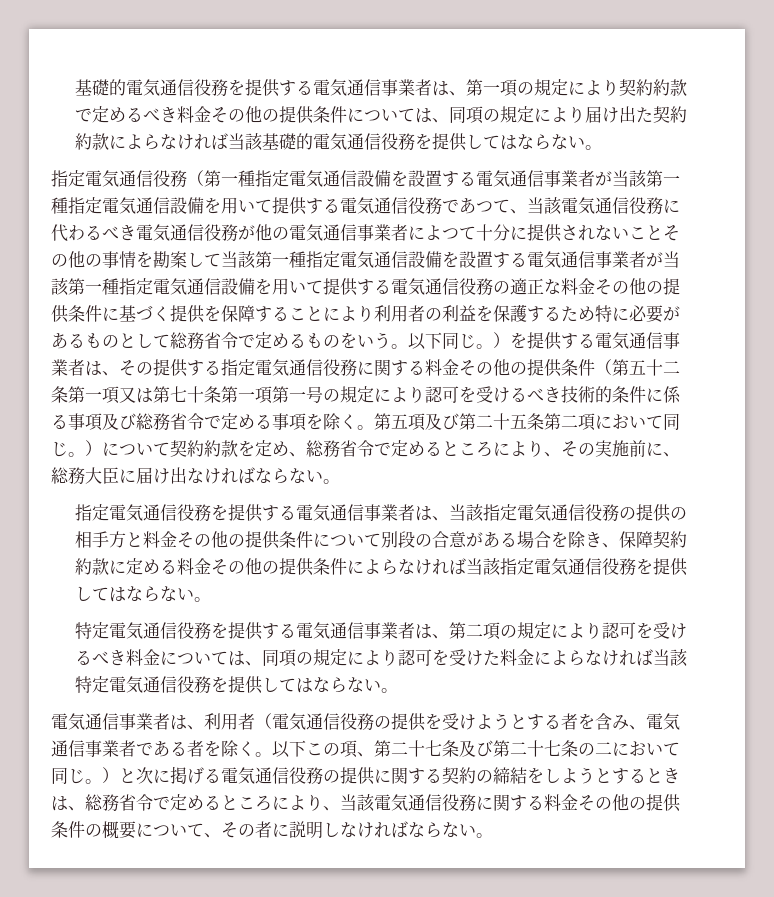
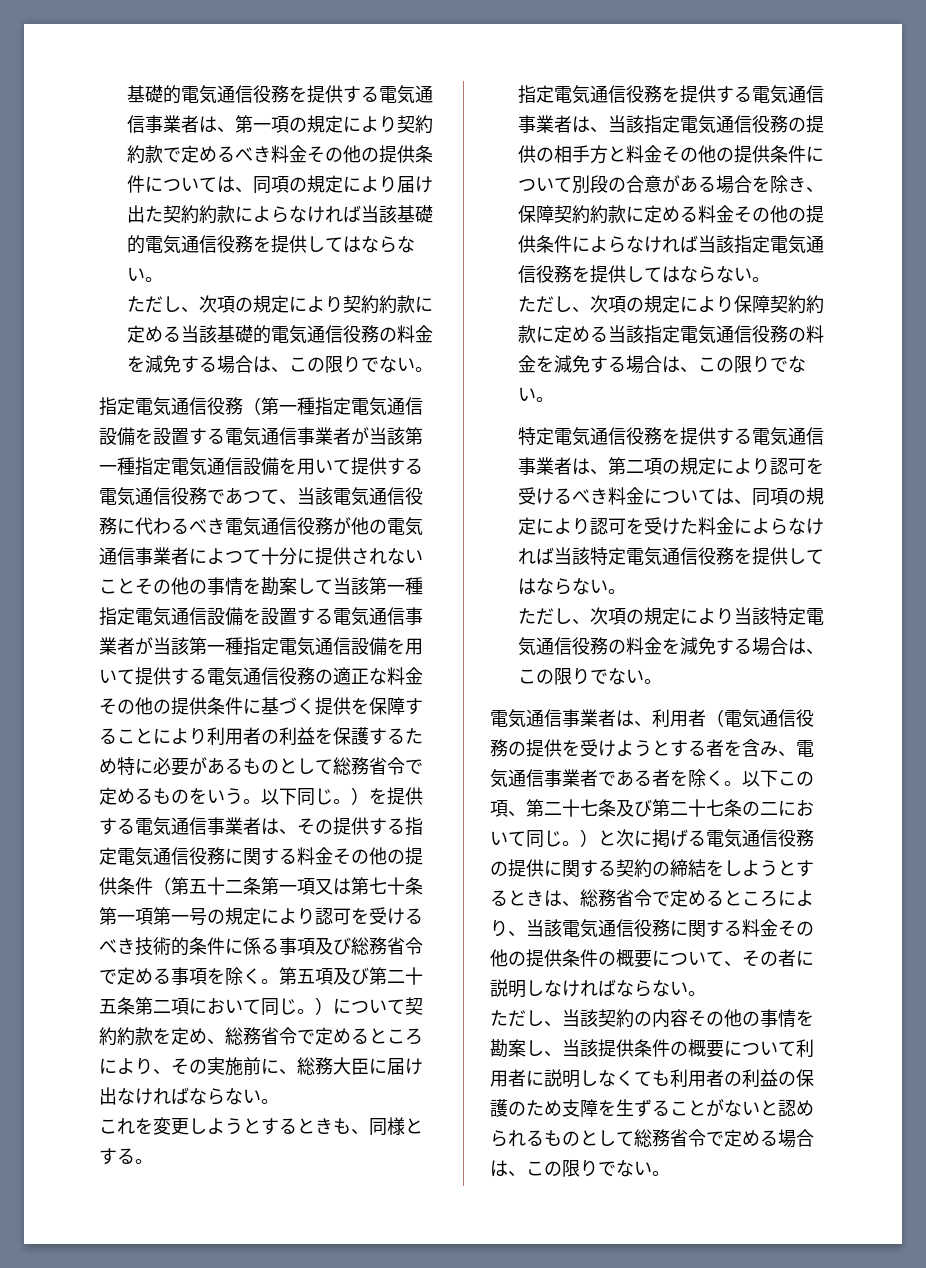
+ ただし、次項の規定により契約約款に定める当該基礎的電気通信役務の料金を減免する場合は、この限りでない。
+ これを変更しようとするときも、同様とする。
+ ただし、次項の規定により保障契約約款に定める当該指定電気通信役務の料金を減免する場合は、この限りでない。
+ ただし、次項の規定により当該特定電気通信役務の料金を減免する場合は、この限りでない。
+ ただし、当該契約の内容その他の事情を勘案し、当該提供条件の概要について利用者に説明しなくても利用者の利益の保護のため支障を生ずることがないと認められるものとして総務省令で定める場合は、この限りでない。

